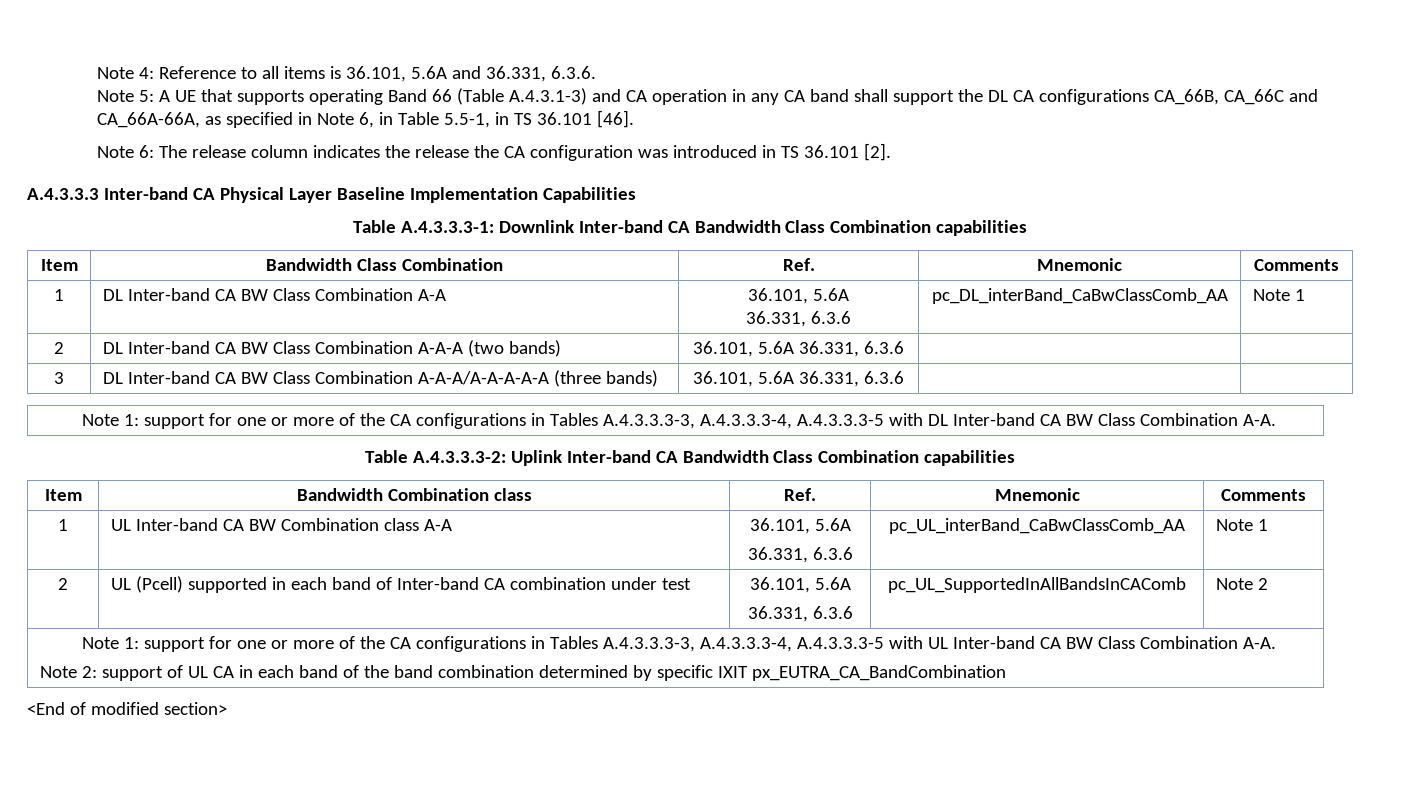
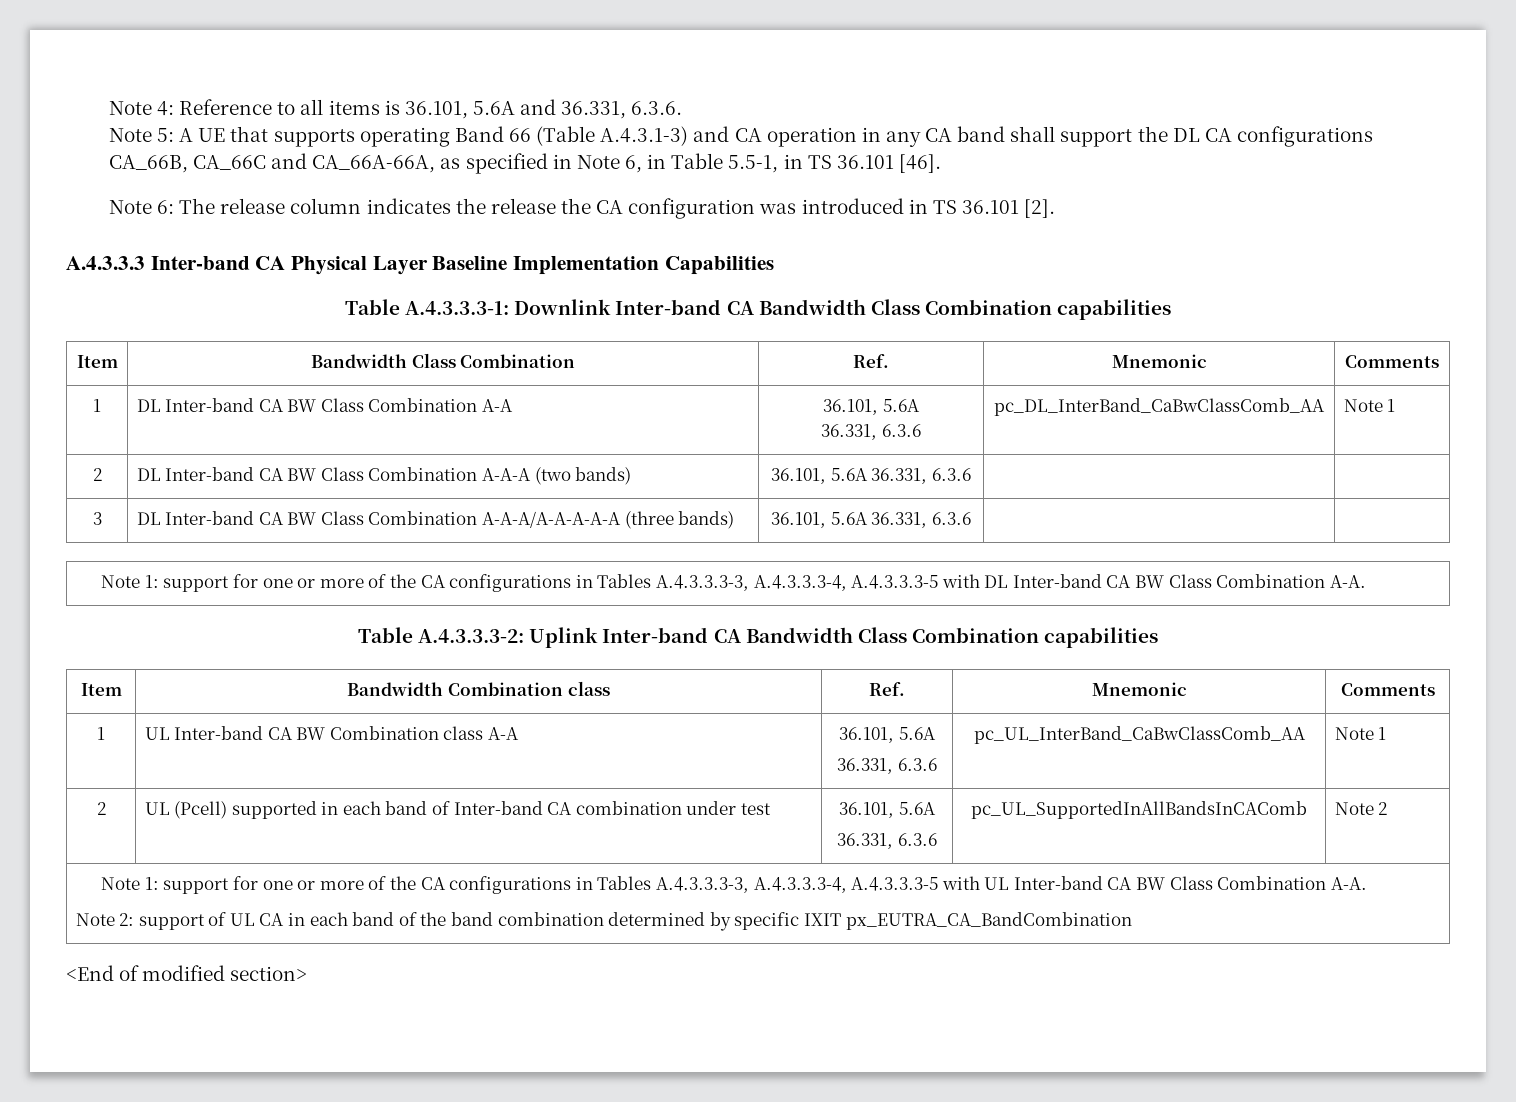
  1 | DL Inter-band CA BW Class Combination A-A | 36.101, 5.6A
- 36.331, 6.3.6 | pc_DL_interBand_CaBwClassComb_AA | Note 1
+ 36.331, 6.3.6 | pc_DL_InterBand_CaBwClassComb_AA | Note 1
  1 | UL Inter-band CA BW Combination class A-A | 36.101, 5.6A
- 36.331, 6.3.6 | pc_UL_interBand_CaBwClassComb_AA | Note 1
+ 36.331, 6.3.6 | pc_UL_InterBand_CaBwClassComb_AA | Note 1

